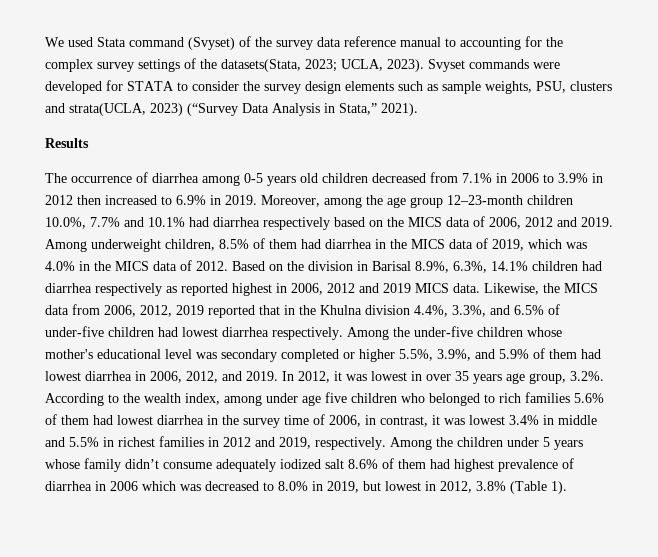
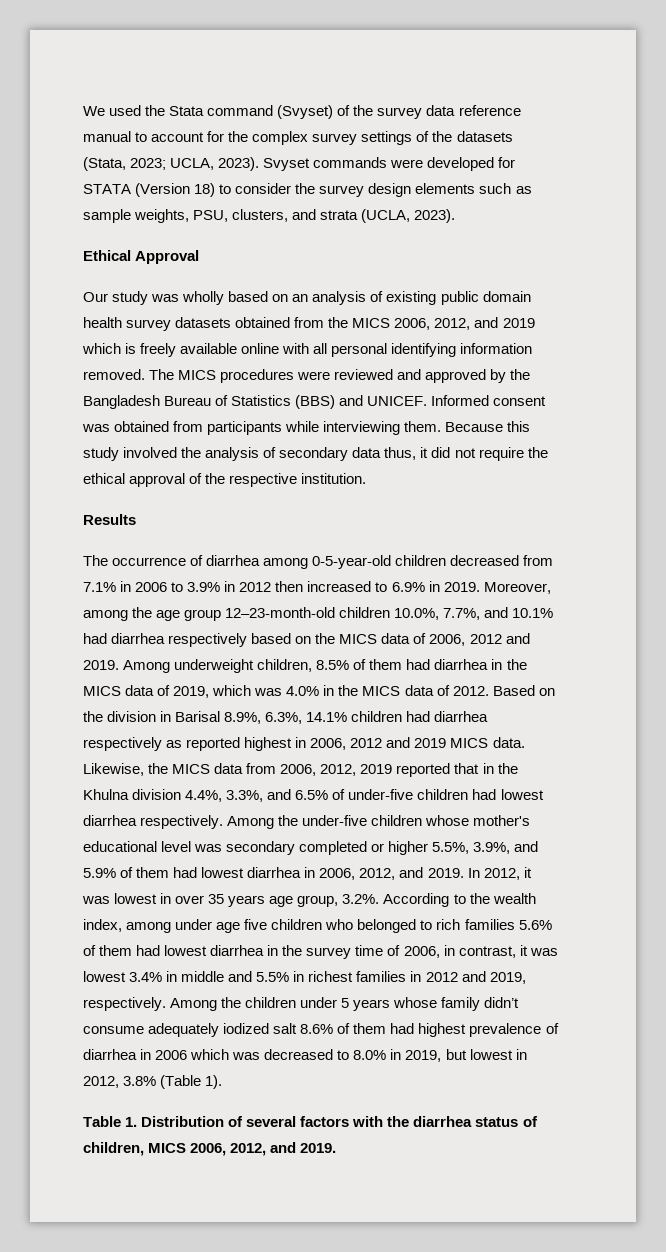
- We used Stata command (Svyset) of the survey data reference manual to accounting for the complex survey settings of the datasets(Stata, 2023; UCLA, 2023).
+ We used the Stata command (Svyset) of the survey data reference manual to account for the complex survey settings of the datasets (Stata, 2023; UCLA, 2023).
- Svyset commands were developed for STATA to consider the survey design elements such as sample weights, PSU, clusters and strata(UCLA, 2023) (“Survey Data Analysis in Stata,” 2021).
+ Svyset commands were developed for STATA (Version 18) to consider the survey design elements such as sample weights, PSU, clusters, and strata (UCLA, 2023).
+ Ethical Approval
+ Our study was wholly based on an analysis of existing public domain health survey datasets obtained from the MICS 2006, 2012, and 2019 which is freely available online with all personal identifying information removed. The MICS procedures were reviewed and approved by the Bangladesh Bureau of Statistics (BBS) and UNICEF. Informed consent was obtained from participants while interviewing them. Because this study involved the analysis of secondary data thus, it did not require the ethical approval of the respective institution.
- The occurrence of diarrhea among 0-5 years old children decreased from 7.1% in 2006 to 3.9% in 2012 then increased to 6.9% in 2019.
+ The occurrence of diarrhea among 0-5-year-old children decreased from 7.1% in 2006 to 3.9% in 2012 then increased to 6.9% in 2019.
- Moreover, among the age group 12–23-month children 10.0%, 7.7% and 10.1% had diarrhea respectively based on the MICS data of 2006, 2012 and 2019.
+ Moreover, among the age group 12–23-month-old children 10.0%, 7.7%, and 10.1% had diarrhea respectively based on the MICS data of 2006, 2012 and 2019.
+ Table 1. Distribution of several factors with the diarrhea status of children, MICS 2006, 2012, and 2019.

